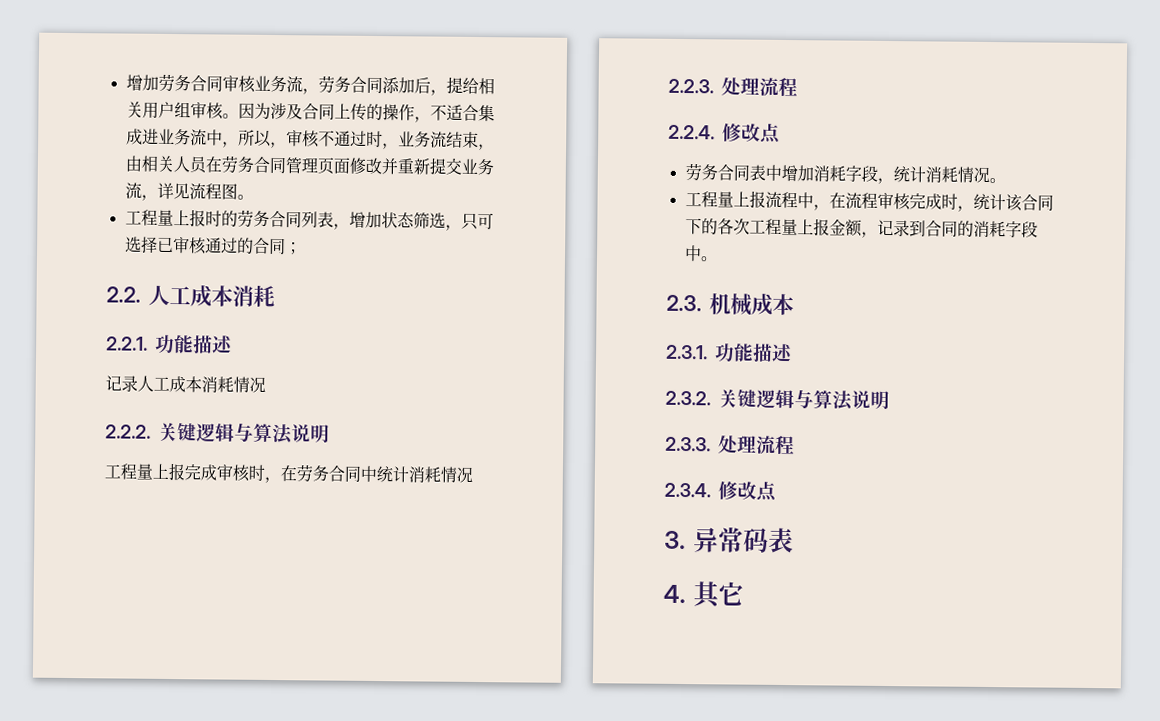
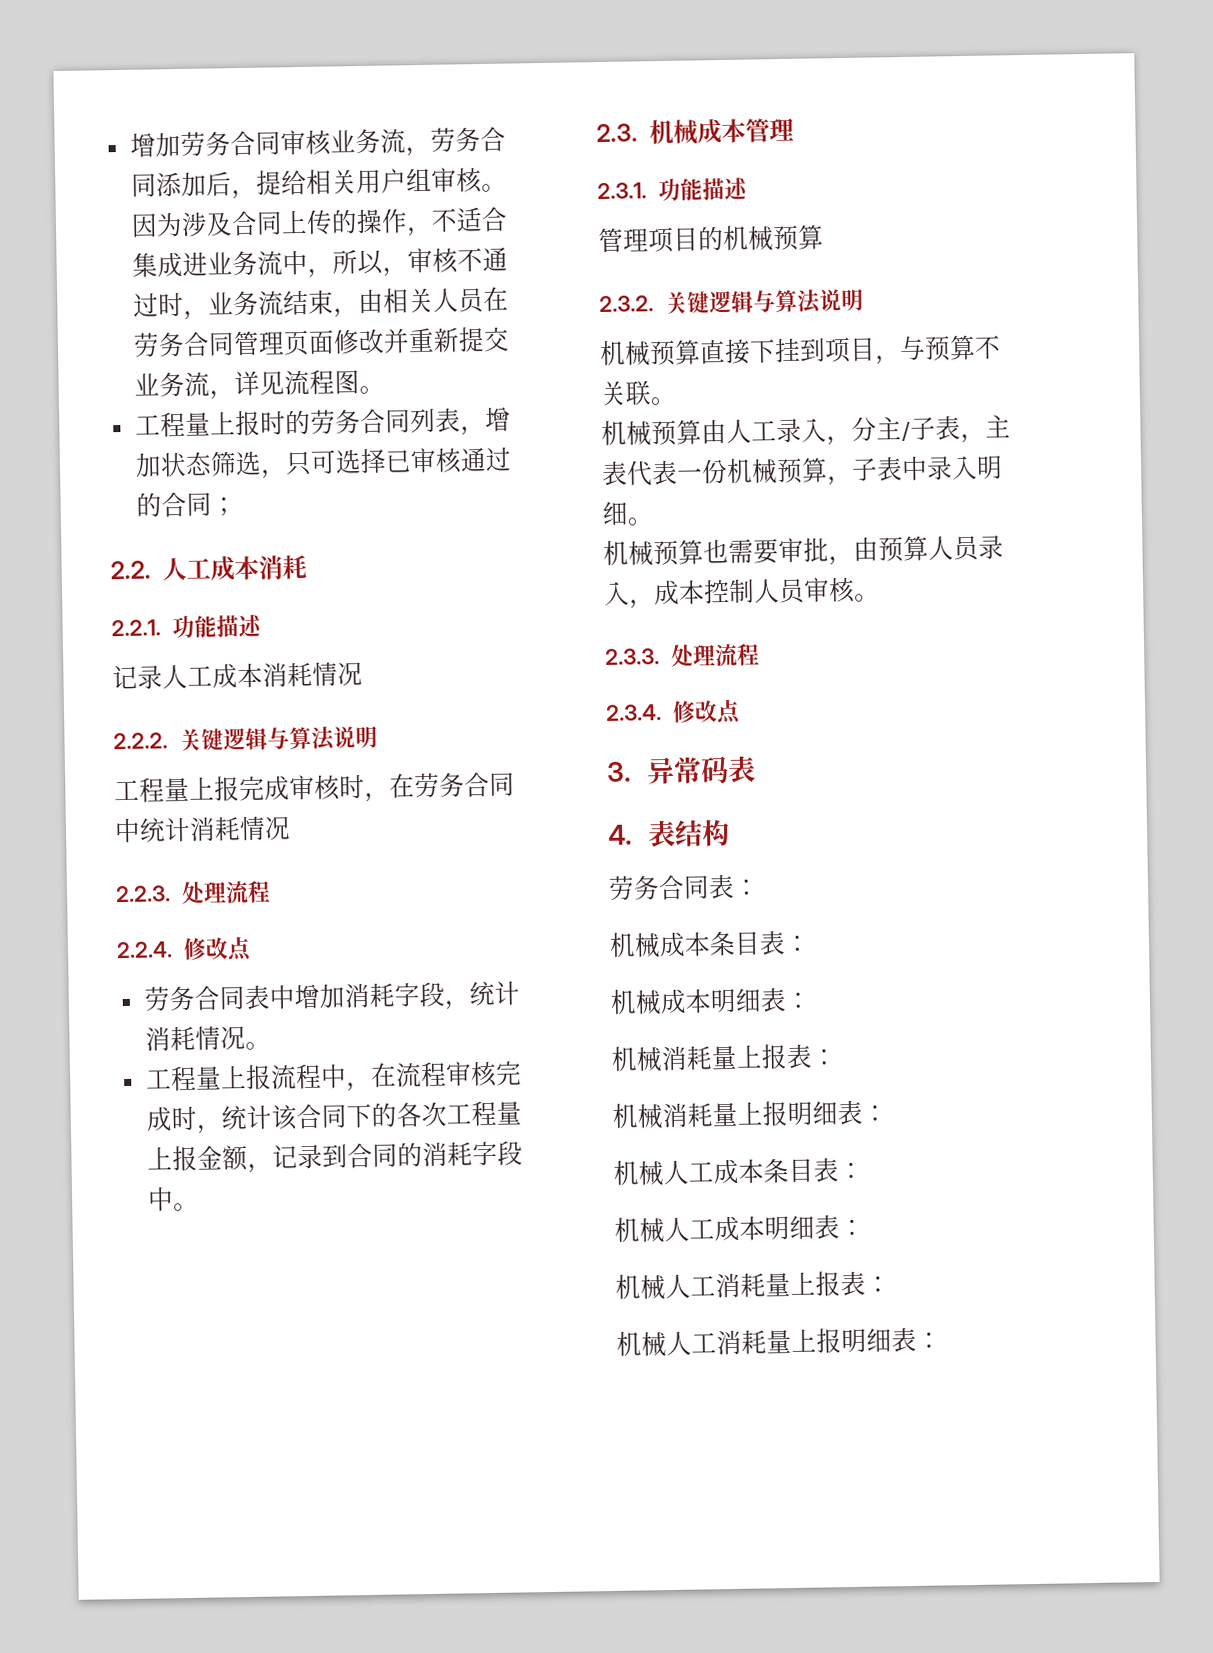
- 2.3.机械成本
+ 2.3.机械成本管理
+ 管理项目的机械预算
+ 机械预算直接下挂到项目，与预算不关联。
+ 机械预算由人工录入，分主/子表，主表代表一份机械预算，子表中录入明细。
+ 机械预算也需要审批，由预算人员录入，成本控制人员审核。
- 4.其它
+ 4.表结构
+ 劳务合同表：
+ 机械成本条目表：
+ 机械成本明细表：
+ 机械消耗量上报表：
+ 机械消耗量上报明细表：
+ 机械人工成本条目表：
+ 机械人工成本明细表：
+ 机械人工消耗量上报表：
+ 机械人工消耗量上报明细表：

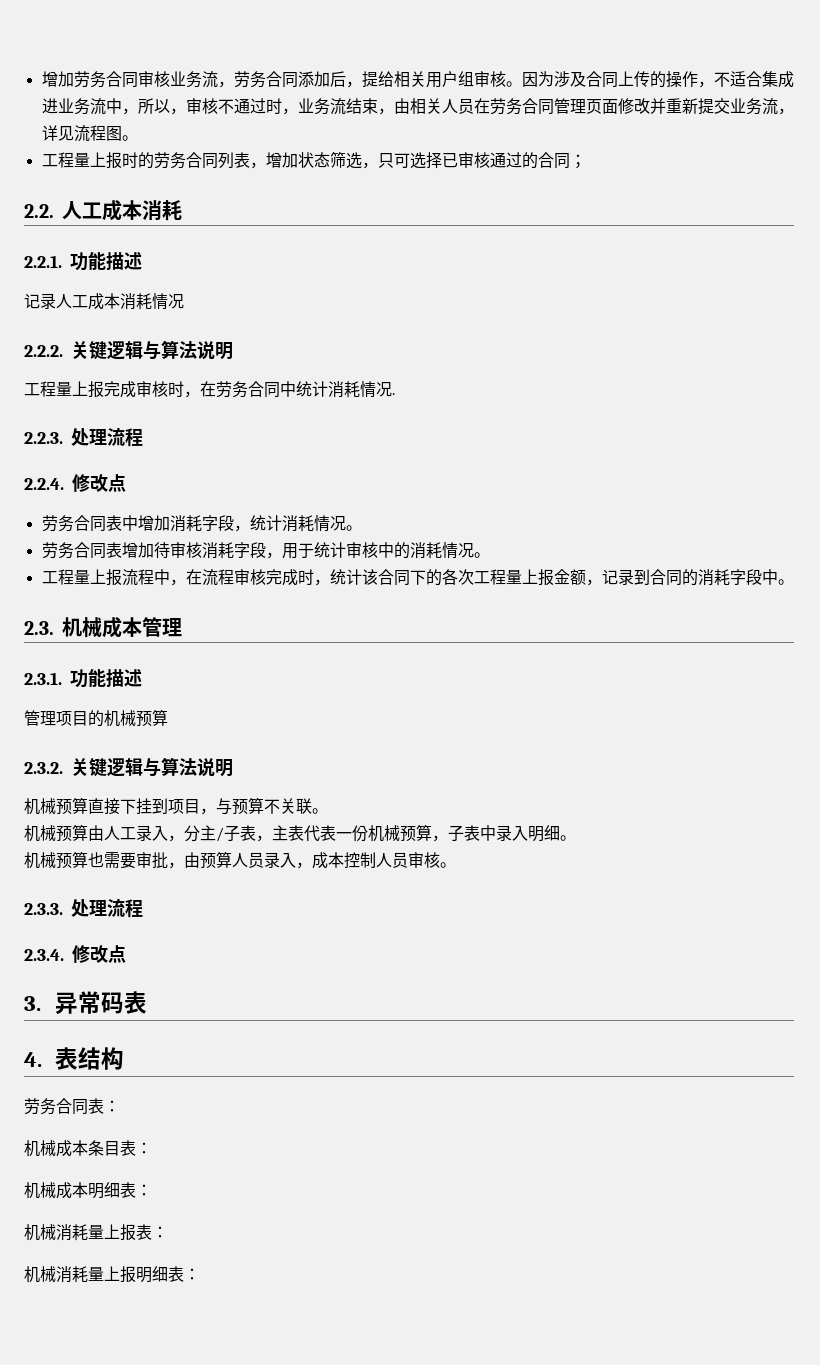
- 工程量上报完成审核时，在劳务合同中统计消耗情况
+ 工程量上报完成审核时，在劳务合同中统计消耗情况.
+ 劳务合同表增加待审核消耗字段，用于统计审核中的消耗情况。
- 机械人工成本条目表：
- 机械人工成本明细表：
- 机械人工消耗量上报表：
- 机械人工消耗量上报明细表：

